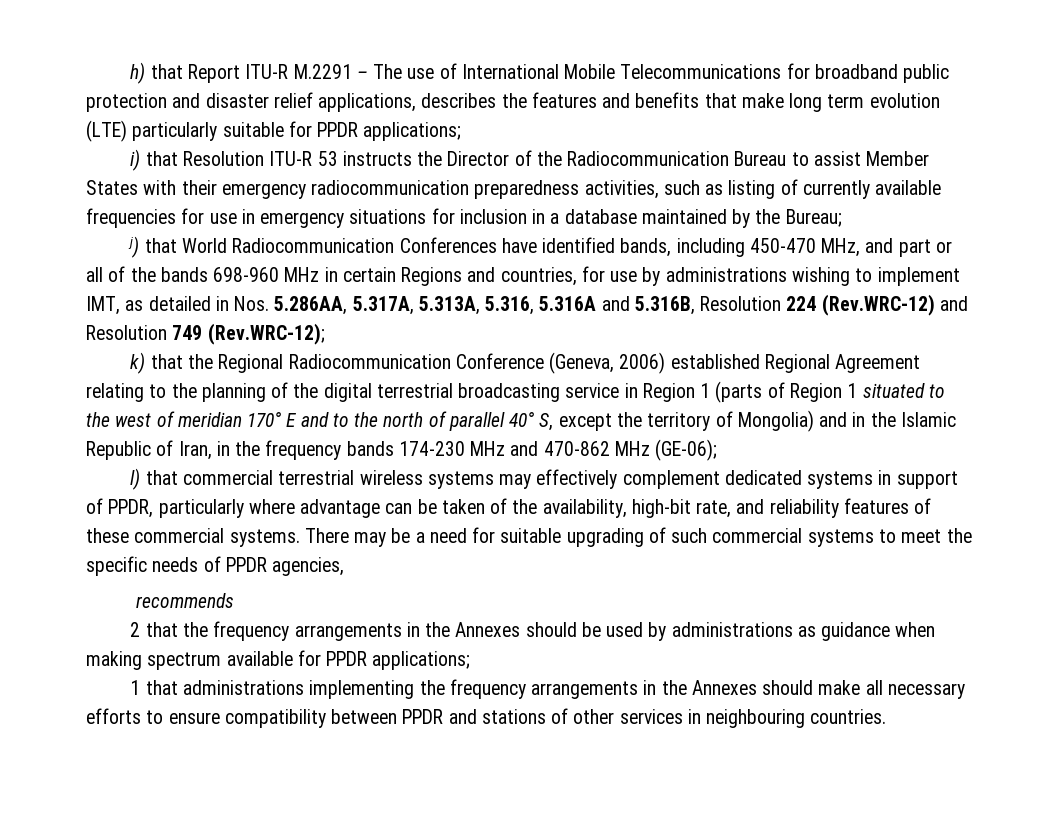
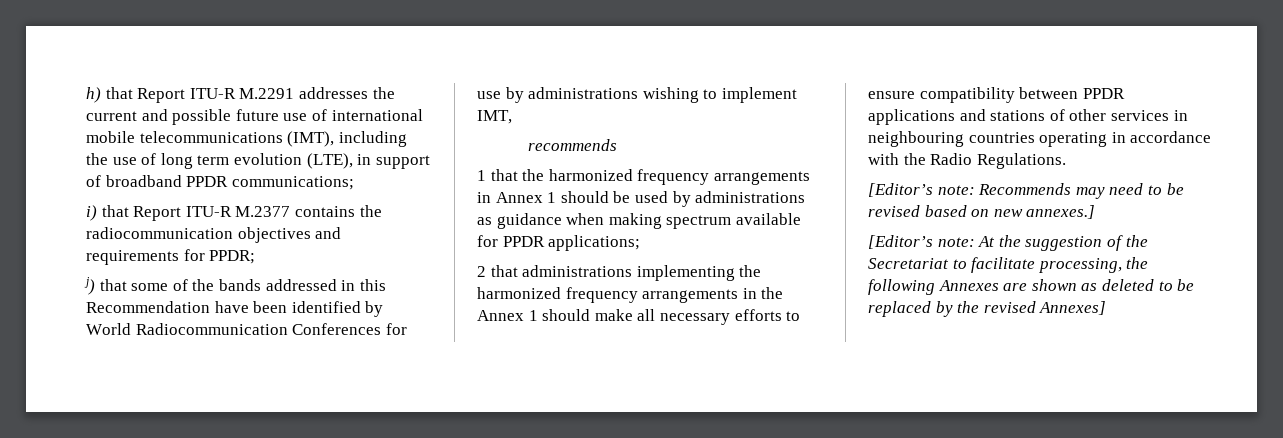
- h) that Report ITU-R M.2291 – The use of International Mobile Telecommunications for broadband public protection and disaster relief applications, describes the features and benefits that make long term evolution (LTE) particularly suitable for PPDR applications;
- i) that Resolution ITU-R 53 instructs the Director of the Radiocommunication Bureau to assist Member States with their emergency radiocommunication preparedness activities, such as listing of currently available frequencies for use in emergency situations for inclusion in a database maintained by the Bureau;
- j) that World Radiocommunication Conferences have identified bands, including 450-470 MHz, and part or all of the bands 698-960 MHz in certain Regions and countries, for use by administrations wishing to implement IMT, as detailed in Nos. 5.286AA, 5.317A, 5.313A, 5.316, 5.316A and 5.316B, Resolution 224 (Rev.WRC-12) and Resolution 749 (Rev.WRC-12);
- k) that the Regional Radiocommunication Conference (Geneva, 2006) established Regional Agreement relating to the planning of the digital terrestrial broadcasting service in Region 1 (parts of Region 1 situated to the west of meridian 170° E and to the north of parallel 40° S, except the territory of Mongolia) and in the Islamic Republic of Iran, in the frequency bands 174-230 MHz and 470-862 MHz (GE-06);
- l) that commercial terrestrial wireless systems may effectively complement dedicated systems in support of PPDR, particularly where advantage can be taken of the availability, high-bit rate, and reliability features of these commercial systems. There may be a need for suitable upgrading of such commercial systems to meet the specific needs of PPDR agencies,
+ h) that Report ITU-R M.2291 addresses the current and possible future use of international mobile telecommunications (IMT), including the use of long term evolution (LTE), in support of broadband PPDR communications;
+ i) that Report ITU-R M.2377 contains the radiocommunication objectives and requirements for PPDR;
+ j) that some of the bands addressed in this Recommendation have been identified by World Radiocommunication Conferences for use by administrations wishing to implement IMT,
- 2 that the frequency arrangements in the Annexes should be used by administrations as guidance when making spectrum available for PPDR applications;
+ 1 that the harmonized frequency arrangements in Annex 1 should be used by administrations as guidance when making spectrum available for PPDR applications;
- 1 that administrations implementing the frequency arrangements in the Annexes should make all necessary efforts to ensure compatibility between PPDR and stations of other services in neighbouring countries.
+ 2 that administrations implementing the harmonized frequency arrangements in the Annex 1 should make all necessary efforts to ensure compatibility between PPDR applications and stations of other services in neighbouring countries operating in accordance with the Radio Regulations.
+ [Editor’s note: Recommends may need to be revised based on new annexes.]
+ [Editor’s note: At the suggestion of the Secretariat to facilitate processing, the following Annexes are shown as deleted to be replaced by the revised Annexes]

